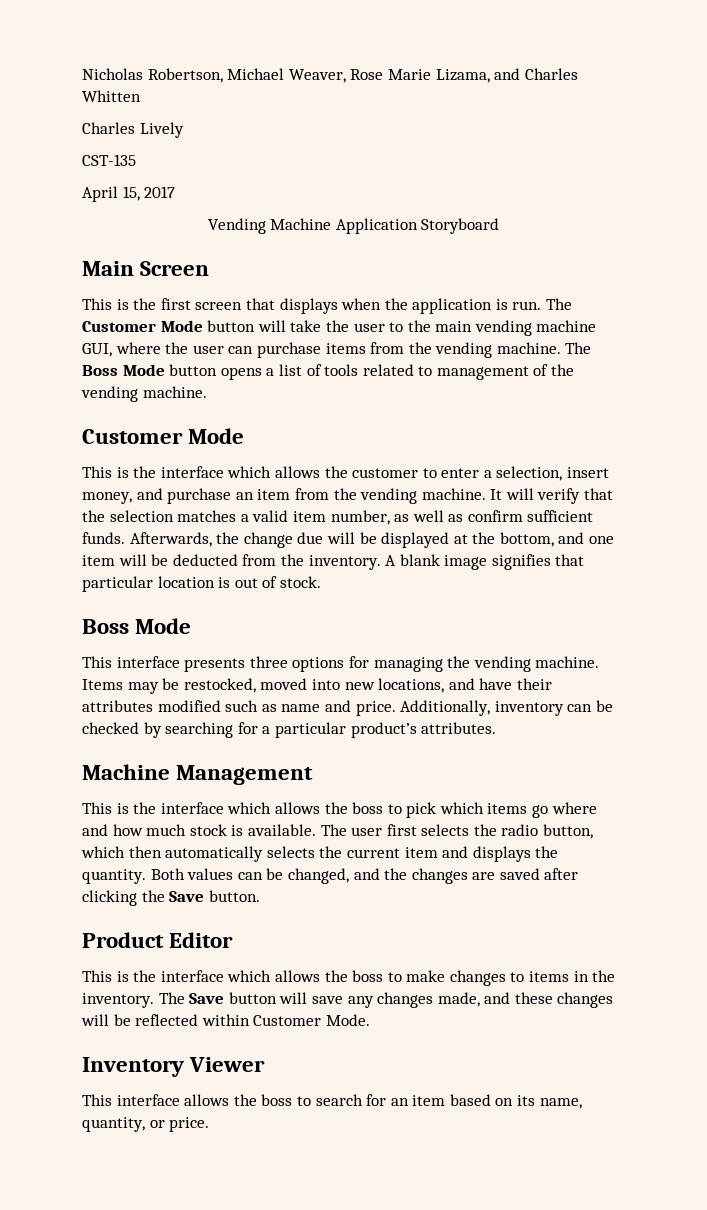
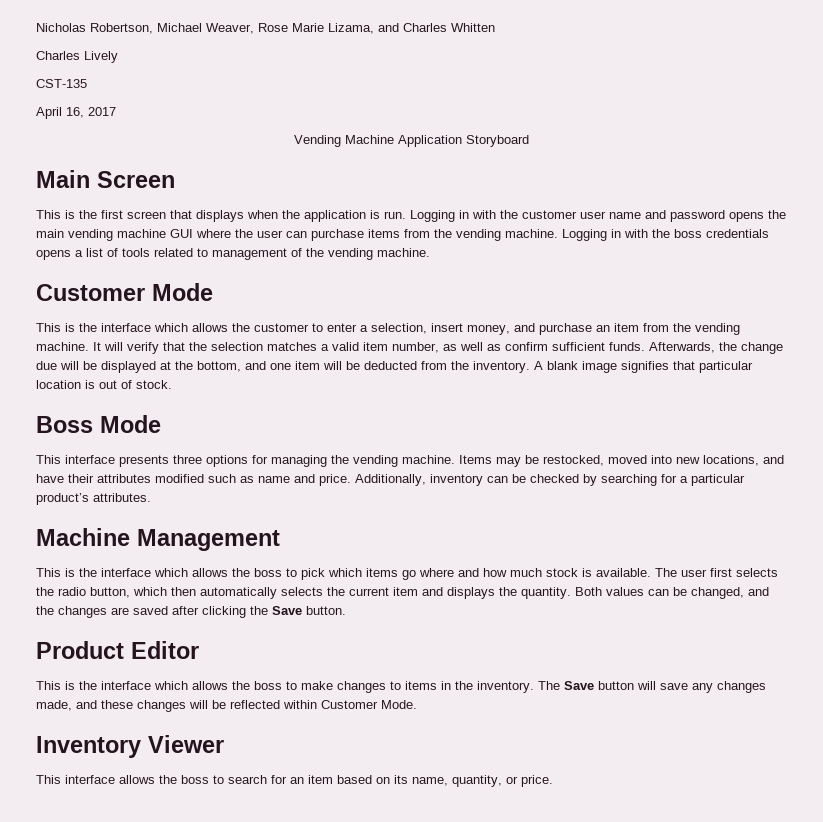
- April 15, 2017
+ April 16, 2017
- The Customer Mode button will take the user to the main vending machine GUI, where the user can purchase items from the vending machine.
+ Logging in with the customer user name and password opens the main vending machine GUI where the user can purchase items from the vending machine.
- The Boss Mode button opens a list of tools related to management of the vending machine.
+ Logging in with the boss credentials opens a list of tools related to management of the vending machine.

